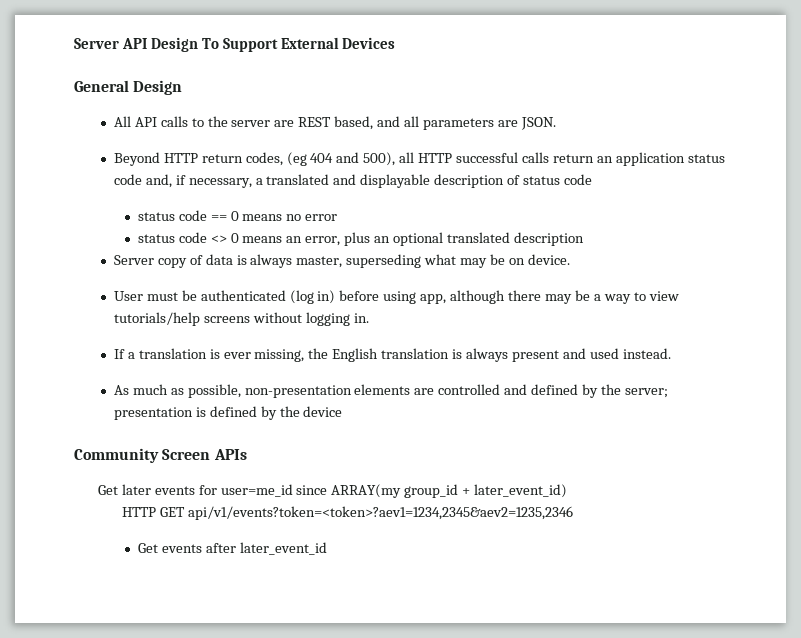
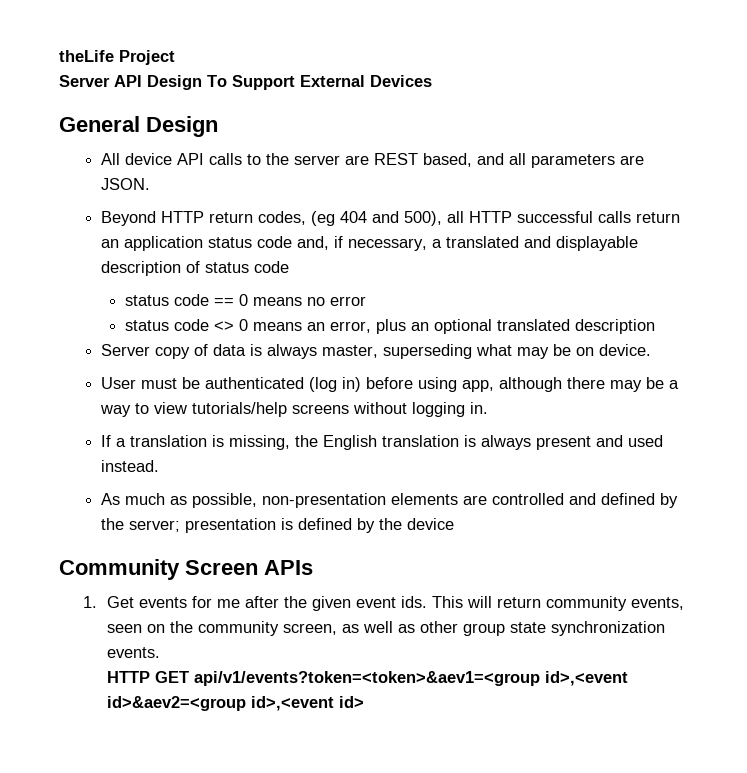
+ theLife Project
- All API calls to the server are REST based, and all parameters are JSON.
+ All device API calls to the server are REST based, and all parameters are JSON.
- If a translation is ever missing, the English translation is always present and used instead.
+ If a translation is missing, the English translation is always present and used instead.
- Get later events for user=me_id since ARRAY(my group_id + later_event_id)
- HTTP GET api/v1/events?token=<token>?aev1=1234,2345&aev2=1235,2346
- Get events after later_event_id
+ 1. Get events for me after the given event ids. This will return community events, seen on the community screen, as well as other group state synchronization events.
+ HTTP GET api/v1/events?token=<token>&aev1=<group id>,<event id>&aev2=<group id>,<event id>

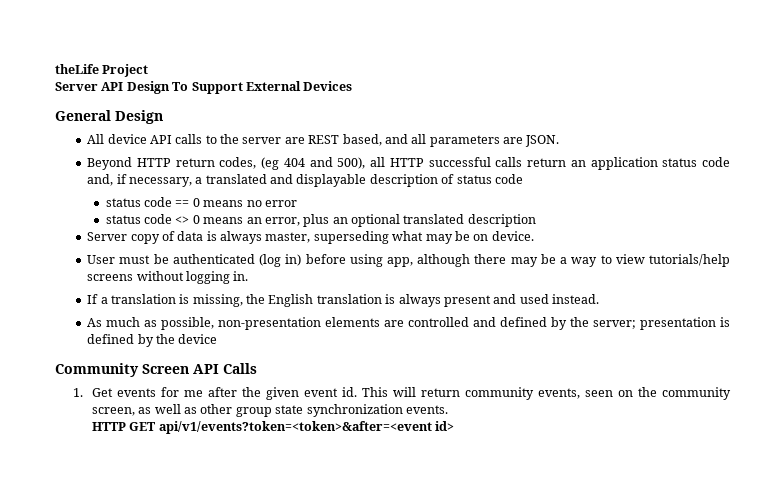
- Community Screen APIs
+ Community Screen API Calls
- 1. Get events for me after the given event ids.
+ 1. Get events for me after the given event id.
- HTTP GET api/v1/events?token=<token>&aev1=<group id>,<event id>&aev2=<group id>,<event id>
+ HTTP GET api/v1/events?token=<token>&after=<event id>

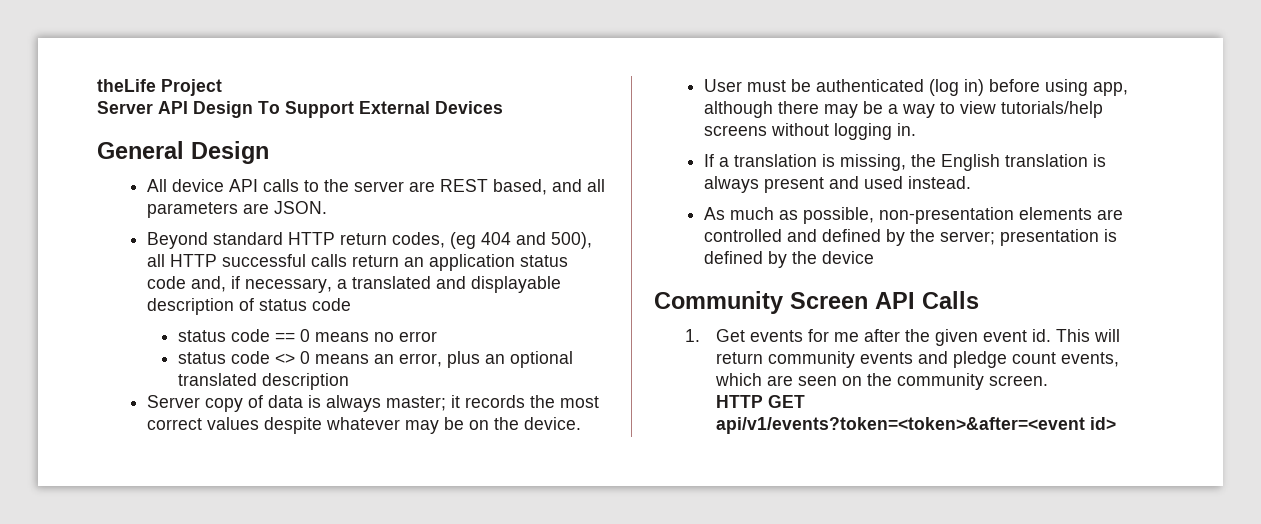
- Beyond HTTP return codes, (eg 404 and 500), all HTTP successful calls return an application status code and, if necessary, a translated and displayable description of status code
+ Beyond standard HTTP return codes, (eg 404 and 500), all HTTP successful calls return an application status code and, if necessary, a translated and displayable description of status code
- Server copy of data is always master, superseding what may be on device.
+ Server copy of data is always master; it records the most correct values despite whatever may be on the device.
- This will return community events, seen on the community screen, as well as other group state synchronization events.
+ This will return community events and pledge count events, which are seen on the community screen.

